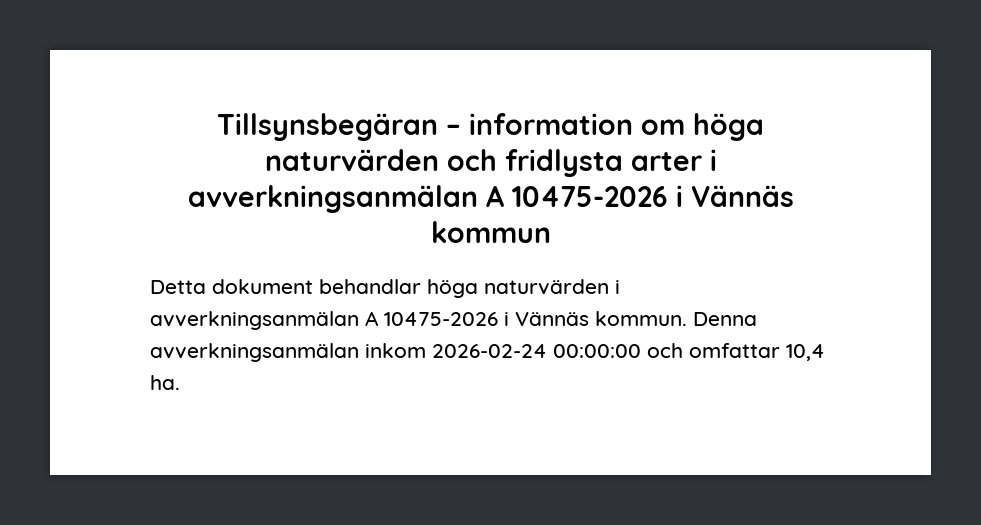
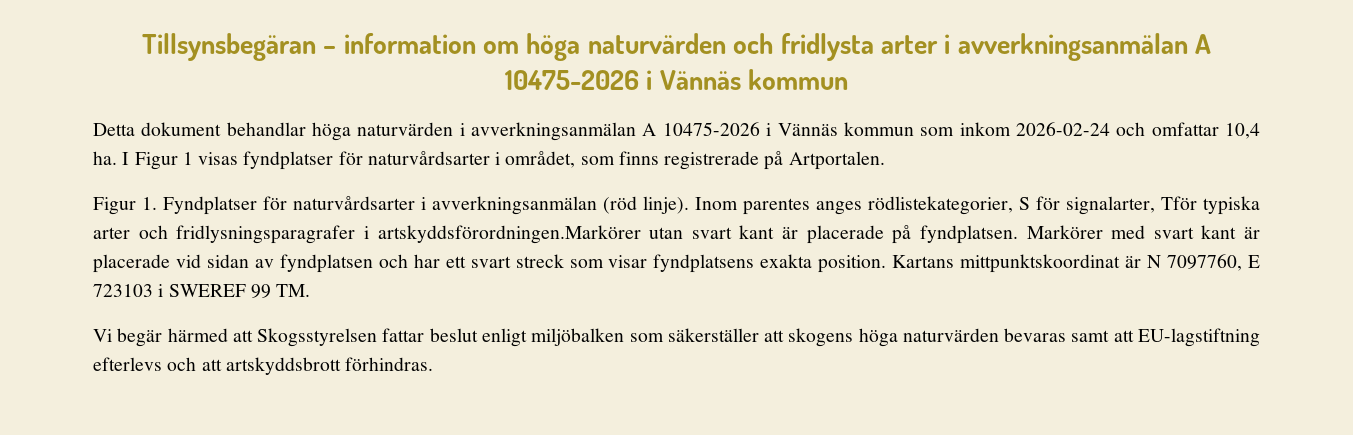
- Detta dokument behandlar höga naturvärden i avverkningsanmälan A 10475-2026 i Vännäs kommun. Denna avverkningsanmälan inkom 2026-02-24 00:00:00 och omfattar 10,4 ha.
+ Detta dokument behandlar höga naturvärden i avverkningsanmälan A 10475-2026 i Vännäs kommun som inkom 2026-02-24 och omfattar 10,4 ha.
+ I Figur 1 visas fyndplatser för naturvårdsarter i området, som finns registrerade på Artportalen.
+ Figur 1. Fyndplatser för naturvårdsarter i avverkningsanmälan (röd linje). Inom parentes anges rödlistekategorier, S för signalarter, Tför typiska arter och fridlysningsparagrafer i artskyddsförordningen.Markörer utan svart kant är placerade på fyndplatsen. Markörer med svart kant är placerade vid sidan av fyndplatsen och har ett svart streck som visar fyndplatsens exakta position. Kartans mittpunktskoordinat är N 7097760, E 723103 i SWEREF 99 TM.
+ Vi begär härmed att Skogsstyrelsen fattar beslut enligt miljöbalken som säkerställer att skogens höga naturvärden bevaras samt att EU-lagstiftning efterlevs och att artskyddsbrott förhindras.

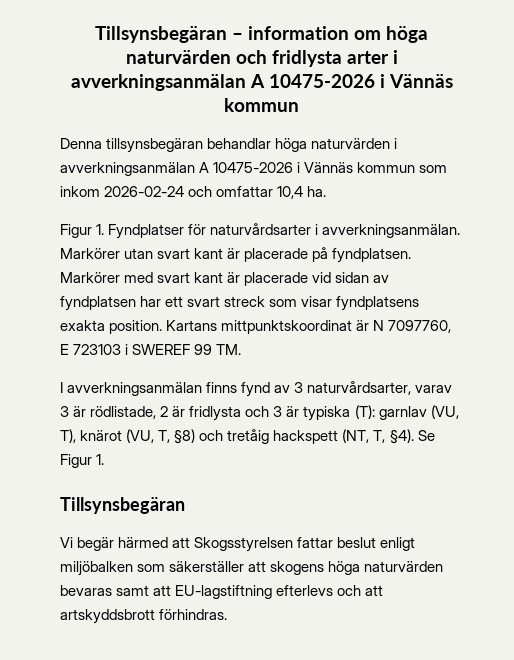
- Detta dokument behandlar höga naturvärden i avverkningsanmälan A 10475-2026 i Vännäs kommun som inkom 2026-02-24 och omfattar 10,4 ha. I Figur 1 visas fyndplatser för naturvårdsarter i området, som finns registrerade på Artportalen.
+ Denna tillsynsbegäran behandlar höga naturvärden i avverkningsanmälan A 10475-2026 i Vännäs kommun som inkom 2026-02-24 och omfattar 10,4 ha.
- Figur 1. Fyndplatser för naturvårdsarter i avverkningsanmälan (röd linje). Inom parentes anges rödlistekategorier, S för signalarter, Tför typiska arter och fridlysningsparagrafer i artskyddsförordningen.Markörer utan svart kant är placerade på fyndplatsen.
+ Figur 1. Fyndplatser för naturvårdsarter i avverkningsanmälan. Markörer utan svart kant är placerade på fyndplatsen.
- Markörer med svart kant är placerade vid sidan av fyndplatsen och har ett svart streck som visar fyndplatsens exakta position.
+ Markörer med svart kant är placerade vid sidan av fyndplatsen har ett svart streck som visar fyndplatsens exakta position.
+ I avverkningsanmälan finns fynd av 3 naturvårdsarter, varav 3 är rödlistade, 2 är fridlysta och 3 är typiska (T): garnlav (VU, T), knärot (VU, T, §8) och tretåig hackspett (NT, T, §4). Se Figur 1.
+ Tillsynsbegäran

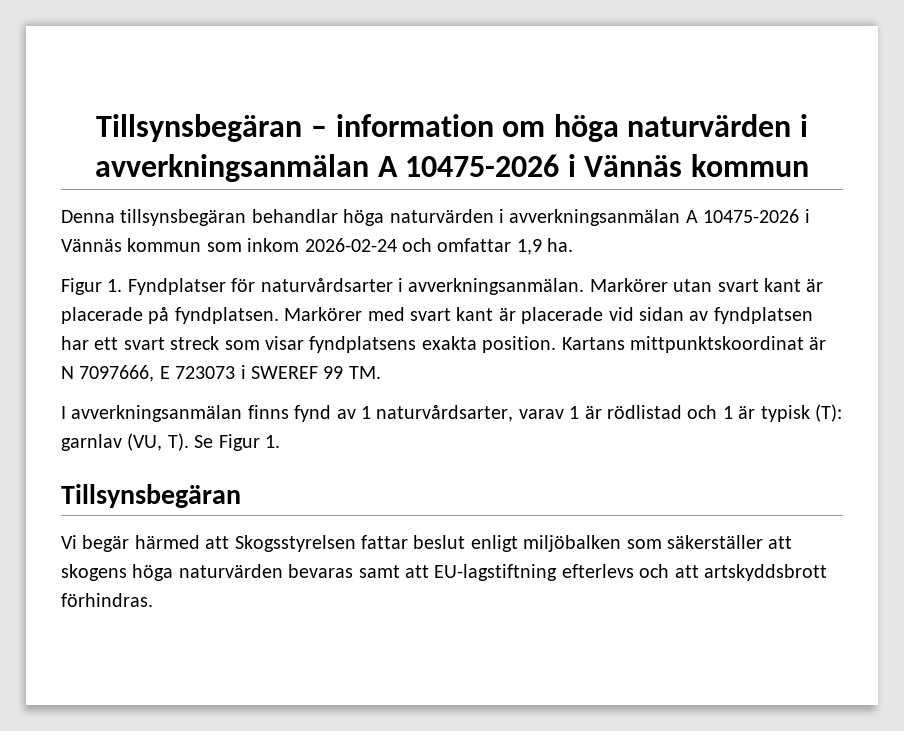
- Tillsynsbegäran – information om höga naturvärden och fridlysta arter i avverkningsanmälan A 10475-2026 i Vännäs kommun
+ Tillsynsbegäran – information om höga naturvärden i avverkningsanmälan A 10475-2026 i Vännäs kommun
- Denna tillsynsbegäran behandlar höga naturvärden i avverkningsanmälan A 10475-2026 i Vännäs kommun som inkom 2026-02-24 och omfattar 10,4 ha.
+ Denna tillsynsbegäran behandlar höga naturvärden i avverkningsanmälan A 10475-2026 i Vännäs kommun som inkom 2026-02-24 och omfattar 1,9 ha.
- Kartans mittpunktskoordinat är N 7097760, E 723103 i SWEREF 99 TM.
+ Kartans mittpunktskoordinat är N 7097666, E 723073 i SWEREF 99 TM.
- I avverkningsanmälan finns fynd av 3 naturvårdsarter, varav 3 är rödlistade, 2 är fridlysta och 3 är typiska (T): garnlav (VU, T), knärot (VU, T, §8) och tretåig hackspett (NT, T, §4). Se Figur 1.
+ I avverkningsanmälan finns fynd av 1 naturvårdsarter, varav 1 är rödlistad och 1 är typisk (T): garnlav (VU, T). Se Figur 1.

